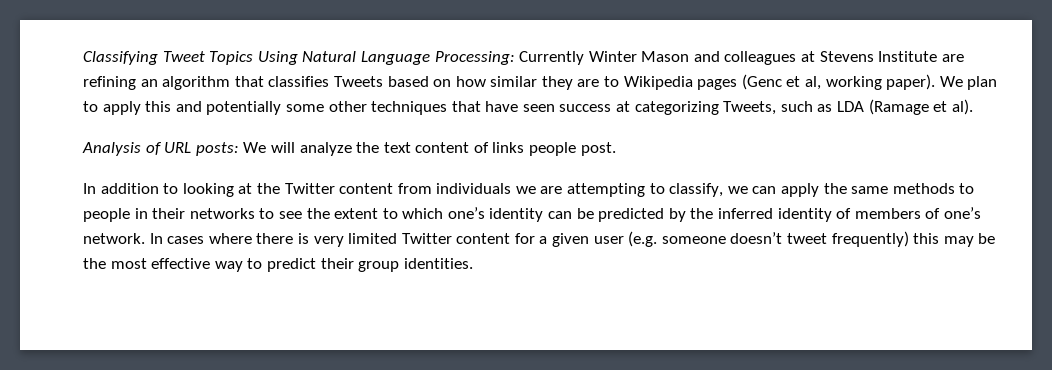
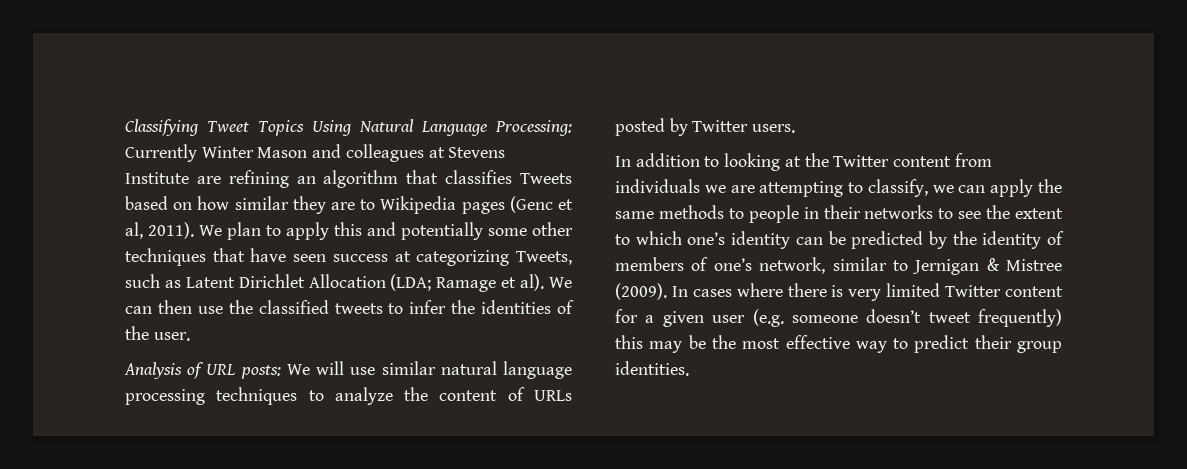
- Classifying Tweet Topics Using Natural Language Processing: Currently Winter Mason and colleagues at Stevens Institute are refining an algorithm that classifies Tweets based on how similar they are to Wikipedia pages (Genc et al, working paper).
+ Classifying Tweet Topics Using Natural Language Processing: Currently Winter Mason and colleagues at Stevens Institute are refining an algorithm that classifies Tweets based on how similar they are to Wikipedia pages (Genc et al, 2011).
- We plan to apply this and potentially some other techniques that have seen success at categorizing Tweets, such as LDA (Ramage et al).
+ We plan to apply this and potentially some other techniques that have seen success at categorizing Tweets, such as Latent Dirichlet Allocation (LDA; Ramage et al). We can then use the classified tweets to infer the identities of the user.
- Analysis of URL posts: We will analyze the text content of links people post.
+ Analysis of URL posts: We will use similar natural language processing techniques to analyze the content of URLs posted by Twitter users.
- In addition to looking at the Twitter content from individuals we are attempting to classify, we can apply the same methods to people in their networks to see the extent to which one’s identity can be predicted by the inferred identity of members of one’s network.
+ In addition to looking at the Twitter content from individuals we are attempting to classify, we can apply the same methods to people in their networks to see the extent to which one’s identity can be predicted by the identity of members of one’s network, similar to Jernigan & Mistree (2009).

